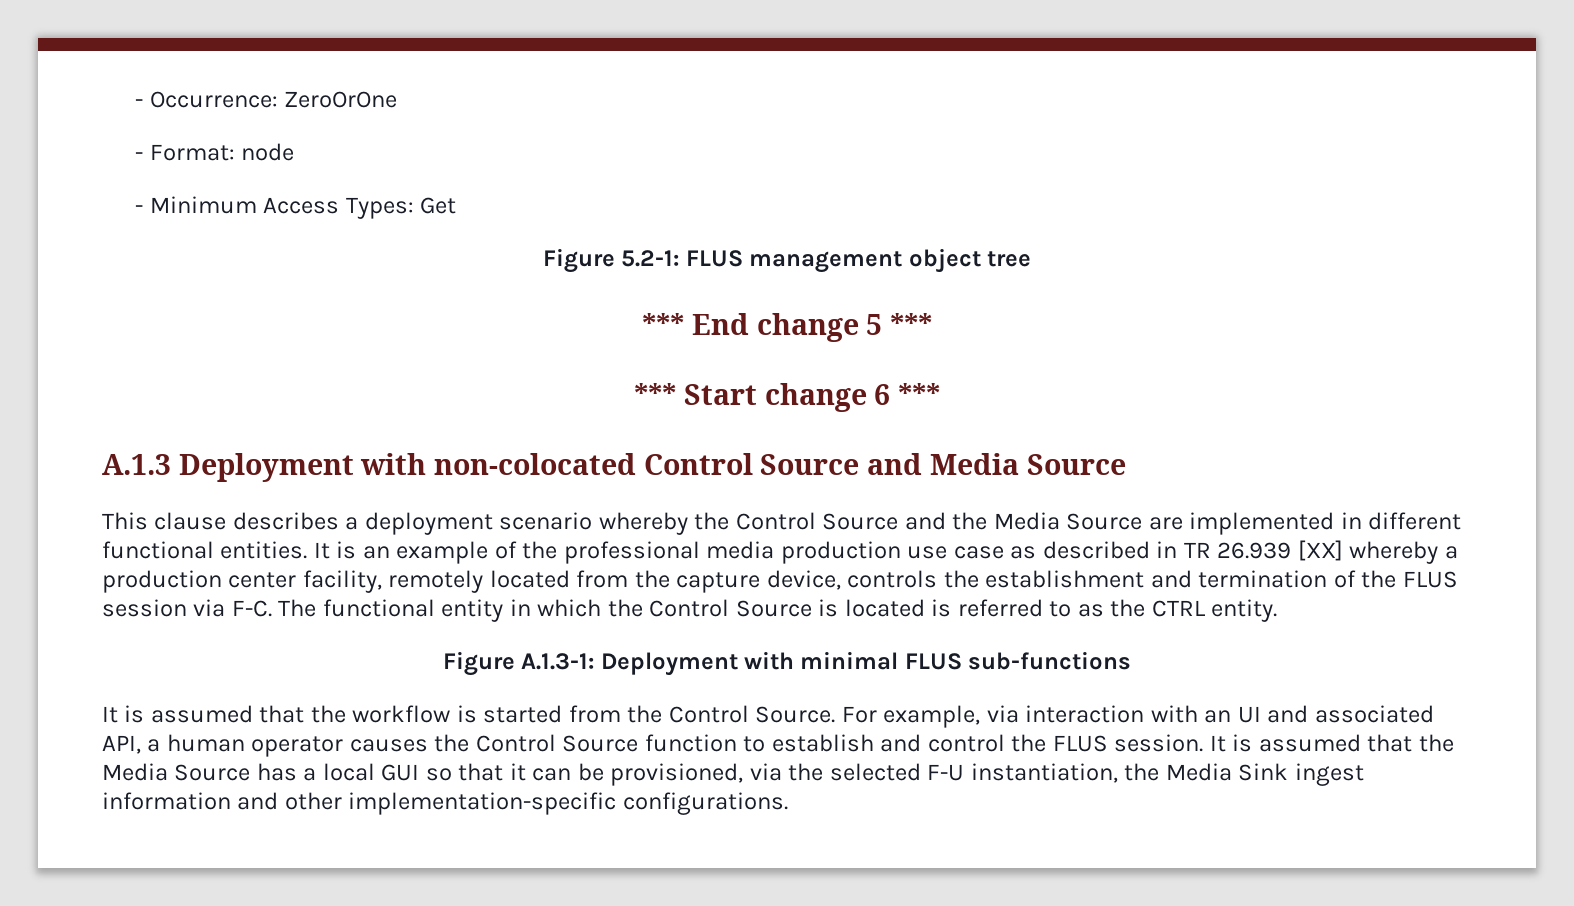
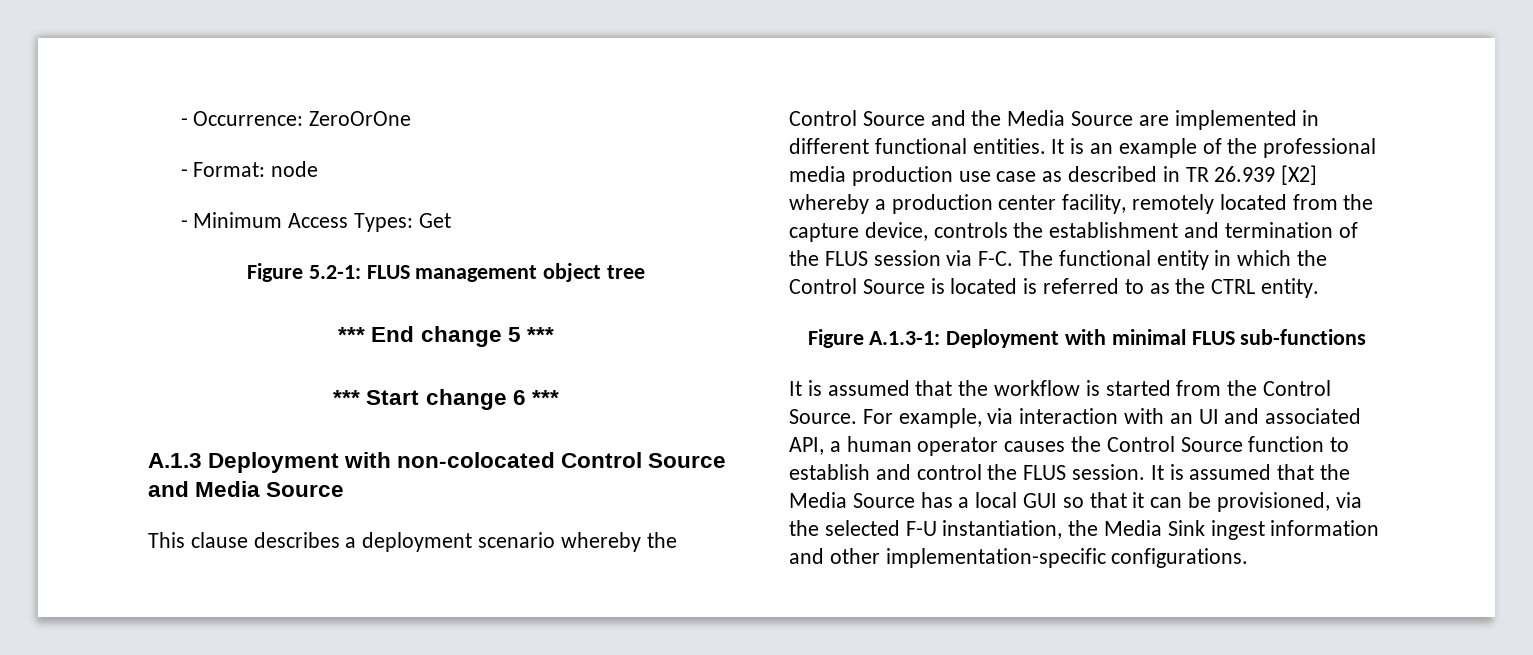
- It is an example of the professional media production use case as described in TR 26.939 [XX] whereby a production center facility, remotely located from the capture device, controls the establishment and termination of the FLUS session via F-C. The functional entity in which the Control Source is located is referred to as the CTRL entity.
+ It is an example of the professional media production use case as described in TR 26.939 [X2] whereby a production center facility, remotely located from the capture device, controls the establishment and termination of the FLUS session via F-C. The functional entity in which the Control Source is located is referred to as the CTRL entity.

